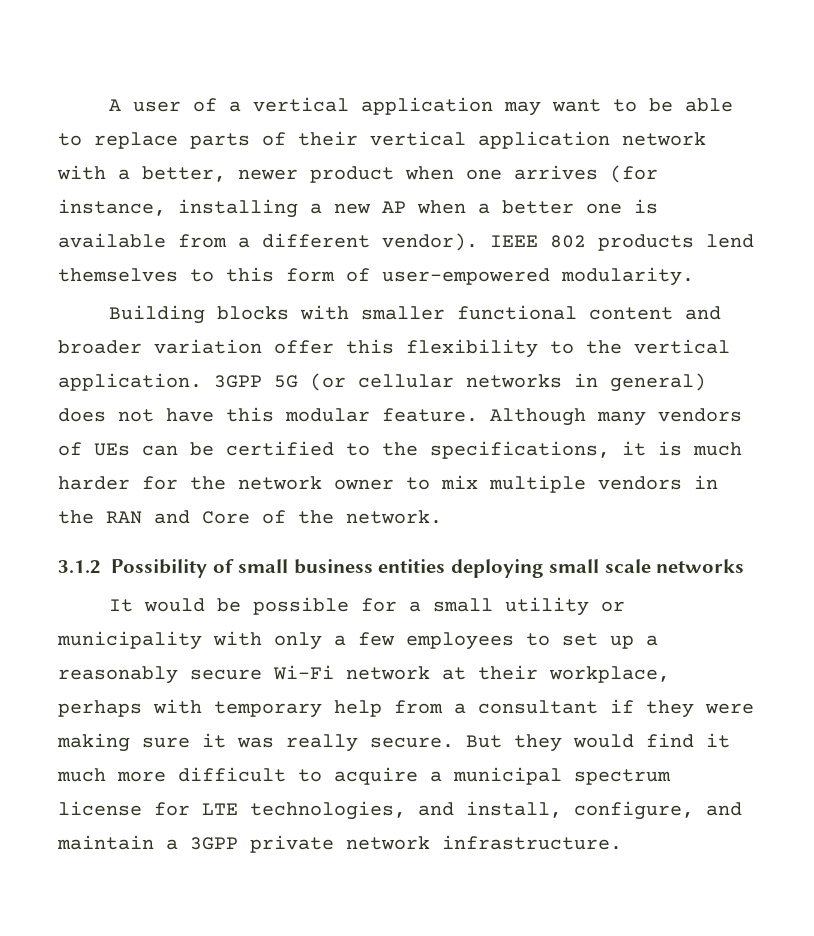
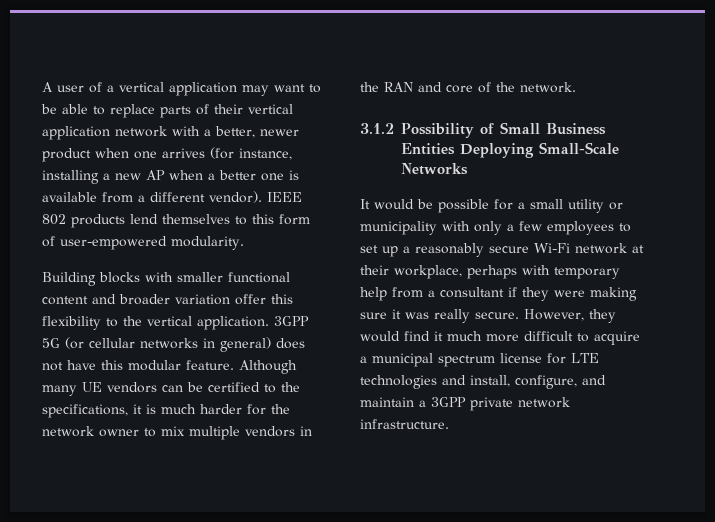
- Although many vendors of UEs can be certified to the specifications, it is much harder for the network owner to mix multiple vendors in the RAN and Core of the network.
+ Although many UE vendors can be certified to the specifications, it is much harder for the network owner to mix multiple vendors in the RAN and core of the network.
- 3.1.2 Possibility of small business entities deploying small scale networks
+ 3.1.2 Possibility of Small Business Entities Deploying Small-Scale Networks
- But they would find it much more difficult to acquire a municipal spectrum license for LTE technologies, and install, configure, and maintain a 3GPP private network infrastructure.
+ However, they would find it much more difficult to acquire a municipal spectrum license for LTE technologies and install, configure, and maintain a 3GPP private network infrastructure.

